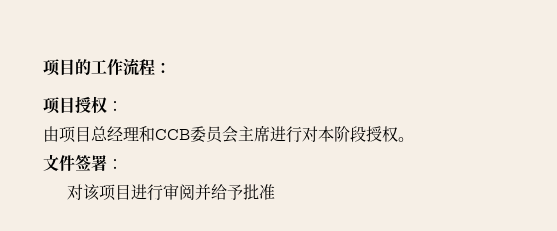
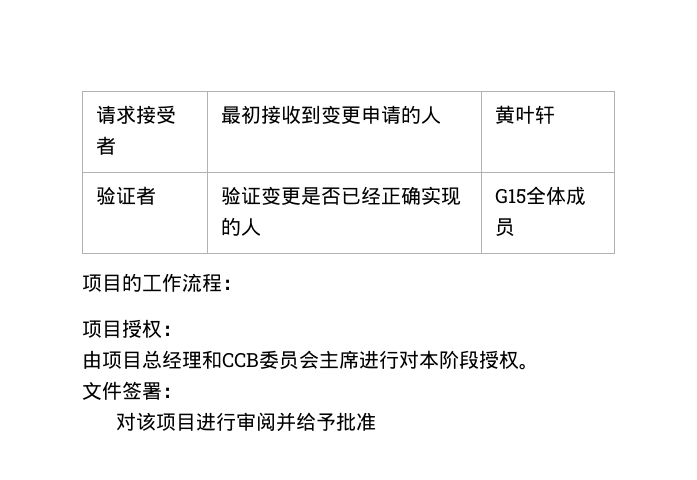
+ 请求接受者 | 最初接收到变更申请的人 | 黄叶轩
+ 验证者 | 验证变更是否已经正确实现的人 | G15全体成员

